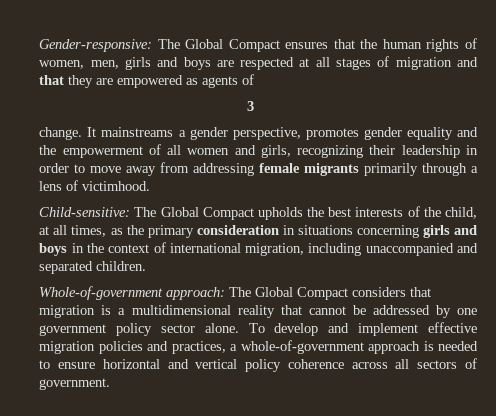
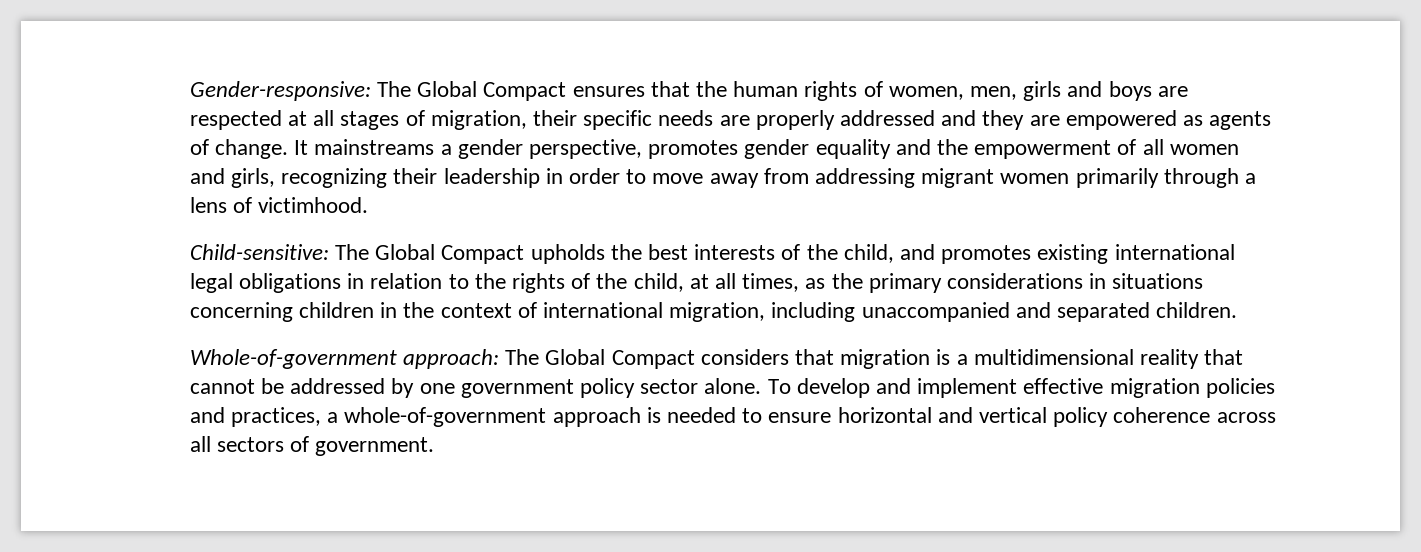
- Gender-responsive: The Global Compact ensures that the human rights of women, men, girls and boys are respected at all stages of migration and that they are empowered as agents of
- 3
- change.
+ Gender-responsive: The Global Compact ensures that the human rights of women, men, girls and boys are respected at all stages of migration, their specific needs are properly addressed and they are empowered as agents of change.
- It mainstreams a gender perspective, promotes gender equality and the empowerment of all women and girls, recognizing their leadership in order to move away from addressing female migrants primarily through a lens of victimhood.
+ It mainstreams a gender perspective, promotes gender equality and the empowerment of all women and girls, recognizing their leadership in order to move away from addressing migrant women primarily through a lens of victimhood.
- Child-sensitive: The Global Compact upholds the best interests of the child, at all times, as the primary consideration in situations concerning girls and boys in the context of international migration, including unaccompanied and separated children.
+ Child-sensitive: The Global Compact upholds the best interests of the child, and promotes existing international legal obligations in relation to the rights of the child, at all times, as the primary considerations in situations concerning children in the context of international migration, including unaccompanied and separated children.

